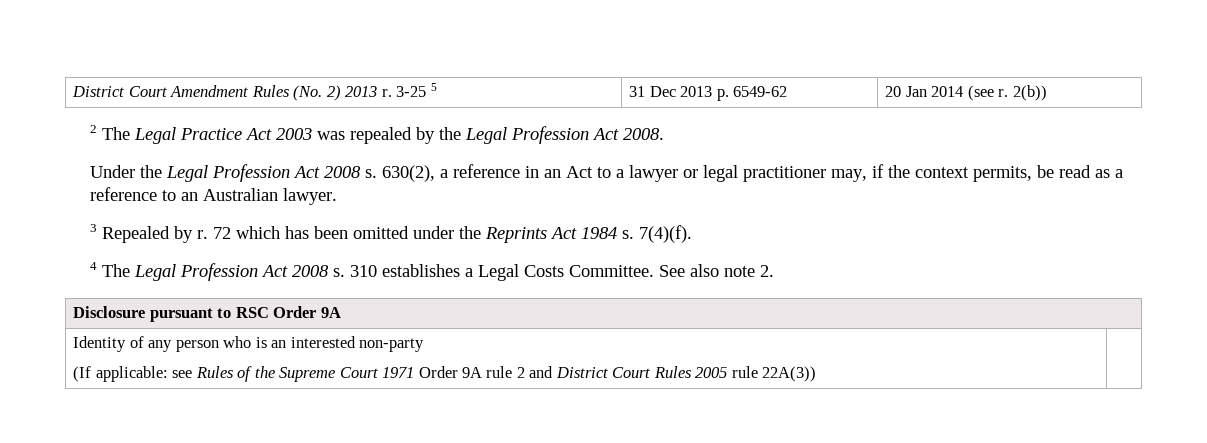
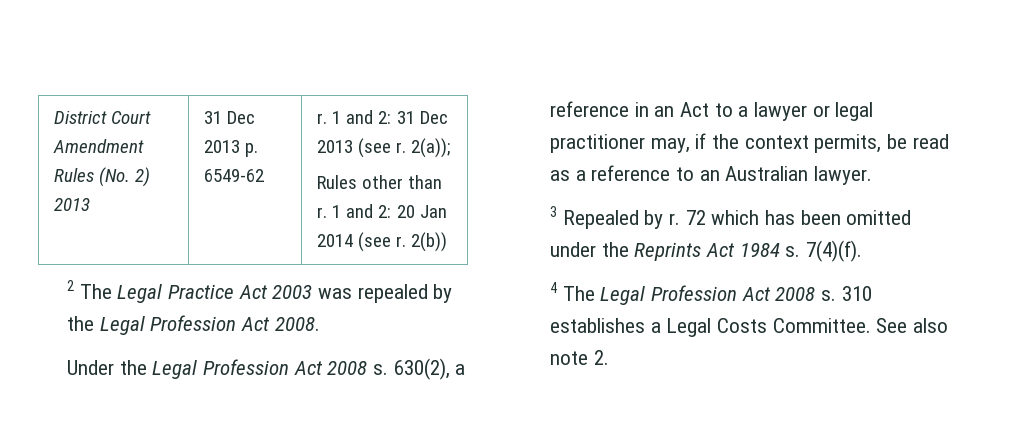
- District Court Amendment Rules (No. 2) 2013 r. 3-25 5 | 31 Dec 2013 p. 6549-62 | 20 Jan 2014 (see r. 2(b))
+ District Court Amendment Rules (No. 2) 2013 | 31 Dec 2013 p. 6549-62 | r. 1 and 2: 31 Dec 2013 (see r. 2(a));
+ Rules other than r. 1 and 2: 20 Jan 2014 (see r. 2(b))
- Disclosure pursuant to RSC Order 9A
- Identity of any person who is an interested non-party
- (If applicable: see Rules of the Supreme Court 1971 Order 9A rule 2 and District Court Rules 2005 rule 22A(3)) |

